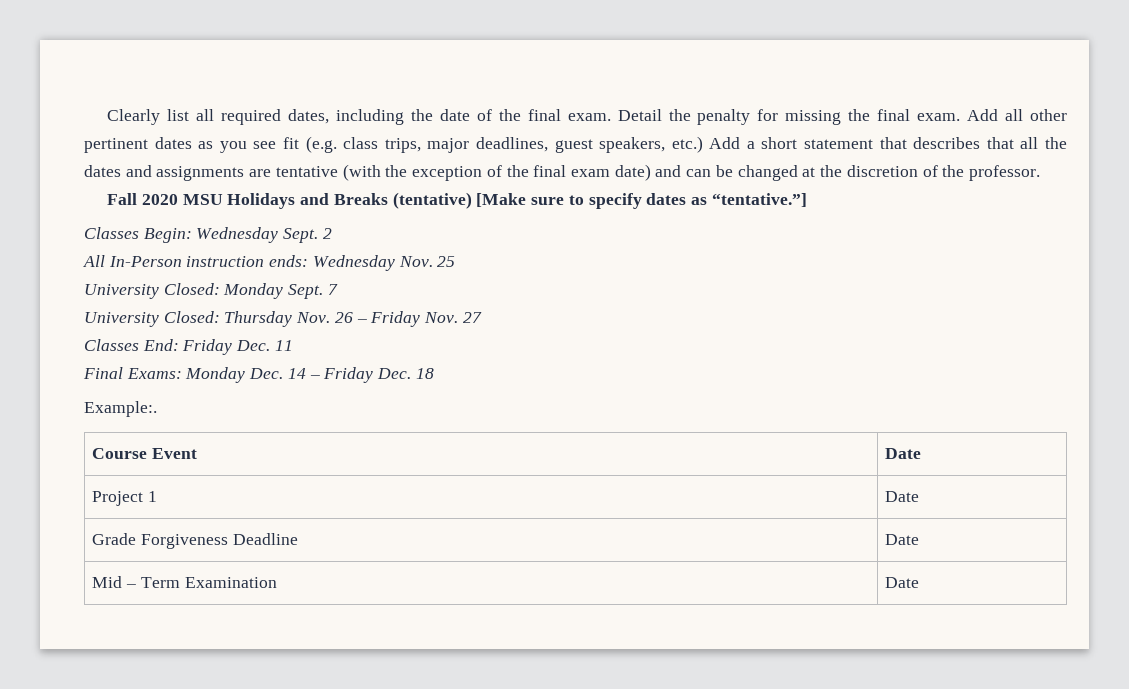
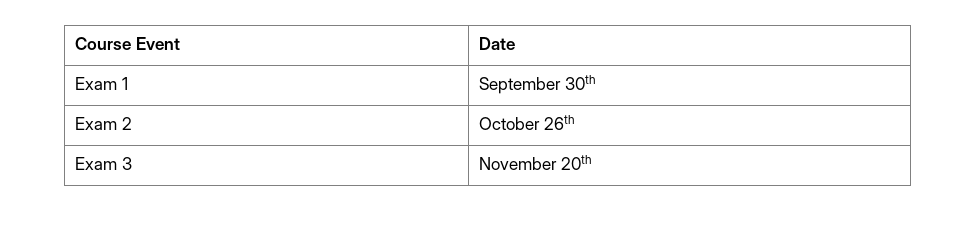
- Clearly list all required dates, including the date of the final exam. Detail the penalty for missing the final exam. Add all other pertinent dates as you see fit (e.g. class trips, major deadlines, guest speakers, etc.) Add a short statement that describes that all the dates and assignments are tentative (with the exception of the final exam date) and can be changed at the discretion of the professor.
- Fall 2020 MSU Holidays and Breaks (tentative) [Make sure to specify dates as “tentative.”]
- Classes Begin: Wednesday Sept. 2
- All In-Person instruction ends: Wednesday Nov. 25
- University Closed: Monday Sept. 7
- University Closed: Thursday Nov. 26 – Friday Nov. 27
- Classes End: Friday Dec. 11
- Final Exams: Monday Dec. 14 – Friday Dec. 18
- Example:.
- Project 1 | Date
- Grade Forgiveness Deadline | Date
- Mid – Term Examination | Date
+ Exam 1 | September 30th
+ Exam 2 | October 26th
+ Exam 3 | November 20th

